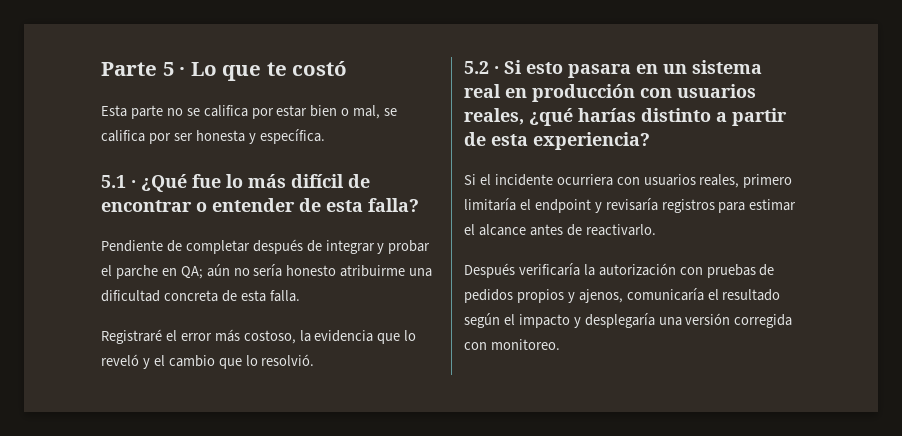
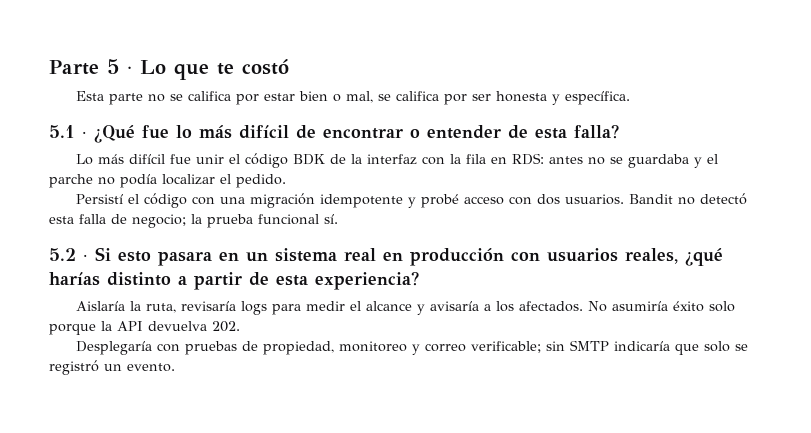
- Pendiente de completar después de integrar y probar el parche en QA; aún no sería honesto atribuirme una dificultad concreta de esta falla.
- Registraré el error más costoso, la evidencia que lo reveló y el cambio que lo resolvió.
+ Lo más difícil fue unir el código BDK de la interfaz con la fila en RDS: antes no se guardaba y el parche no podía localizar el pedido.
+ Persistí el código con una migración idempotente y probé acceso con dos usuarios. Bandit no detectó esta falla de negocio; la prueba funcional sí.
- Si el incidente ocurriera con usuarios reales, primero limitaría el endpoint y revisaría registros para estimar el alcance antes de reactivarlo.
- Después verificaría la autorización con pruebas de pedidos propios y ajenos, comunicaría el resultado según el impacto y desplegaría una versión corregida con monitoreo.
+ Aislaría la ruta, revisaría logs para medir el alcance y avisaría a los afectados. No asumiría éxito solo porque la API devuelva 202.
+ Desplegaría con pruebas de propiedad, monitoreo y correo verificable; sin SMTP indicaría que solo se registró un evento.

